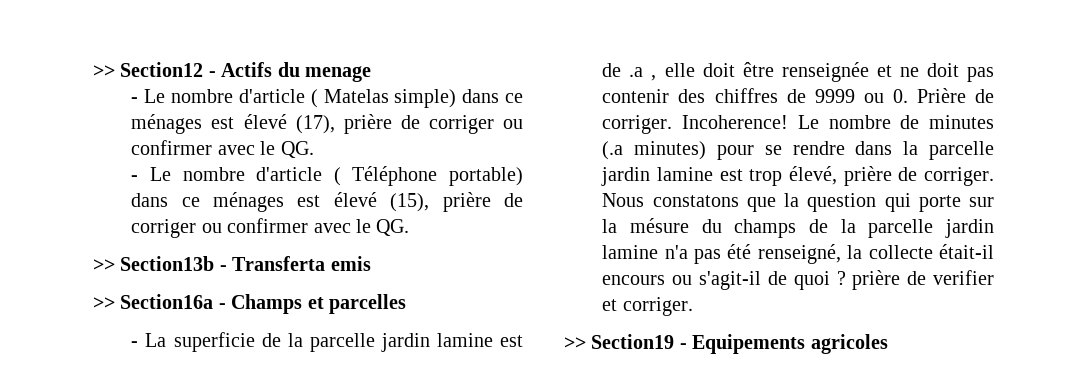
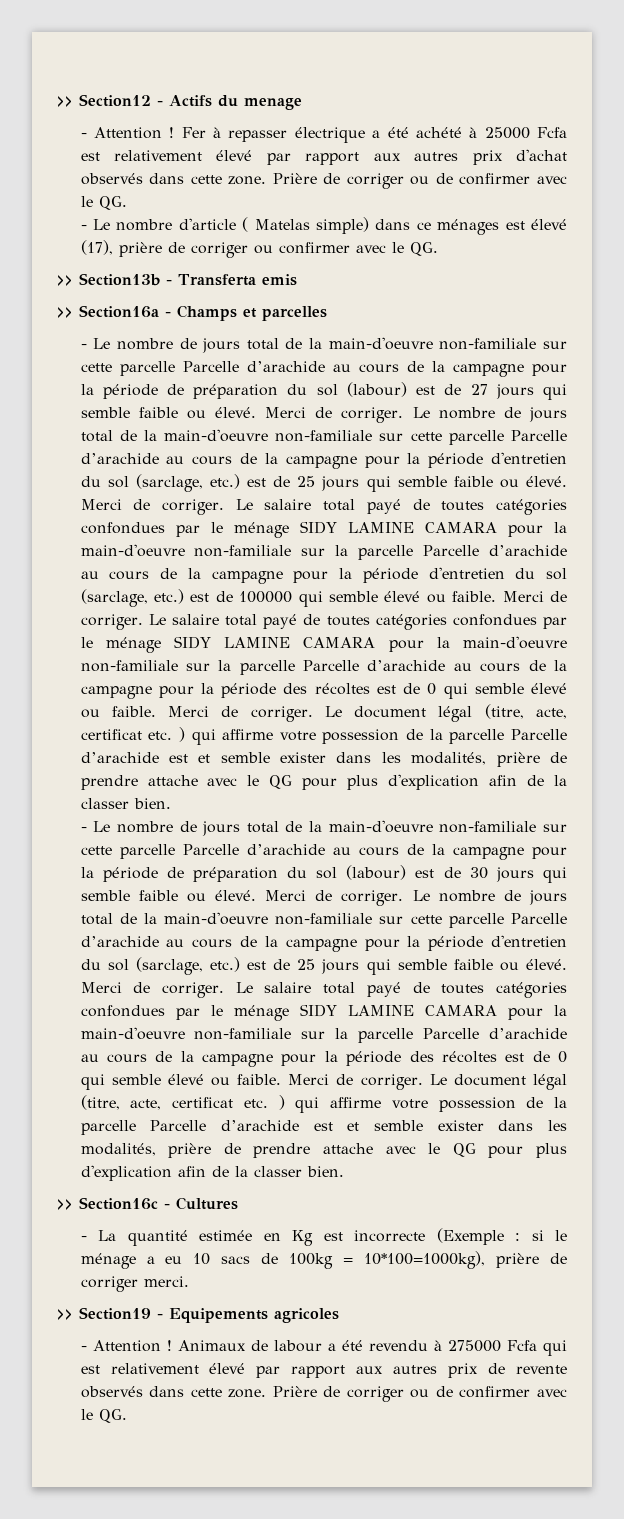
+ - Attention ! Fer à repasser électrique a été achété à 25000 Fcfa est relativement élevé par rapport aux autres prix d'achat observés dans cette zone. Prière de corriger ou de confirmer avec le QG.
- - Le nombre d'article ( Téléphone portable) dans ce ménages est élevé (15), prière de corriger ou confirmer avec le QG.
- - La superficie de la parcelle jardin lamine est de .a , elle doit être renseignée et ne doit pas contenir des chiffres de 9999 ou 0. Prière de corriger. Incoherence! Le nombre de minutes (.a minutes) pour se rendre dans la parcelle jardin lamine est trop élevé, prière de corriger. Nous constatons que la question qui porte sur la mésure du champs de la parcelle jardin lamine n'a pas été renseigné, la collecte était-il encours ou s'agit-il de quoi ? prière de verifier et corriger.
+ - Le nombre de jours total de la main-d'oeuvre non-familiale sur cette parcelle Parcelle d’arachide au cours de la campagne pour la période de préparation du sol (labour) est de 27 jours qui semble faible ou élevé. Merci de corriger. Le nombre de jours total de la main-d'oeuvre non-familiale sur cette parcelle Parcelle d’arachide au cours de la campagne pour la période d'entretien du sol (sarclage, etc.) est de 25 jours qui semble faible ou élevé. Merci de corriger. Le salaire total payé de toutes catégories confondues par le ménage SIDY LAMINE CAMARA pour la main-d'oeuvre non-familiale sur la parcelle Parcelle d’arachide au cours de la campagne pour la période d'entretien du sol (sarclage, etc.) est de 100000 qui semble élevé ou faible. Merci de corriger. Le salaire total payé de toutes catégories confondues par le ménage SIDY LAMINE CAMARA pour la main-d'oeuvre non-familiale sur la parcelle Parcelle d’arachide au cours de la campagne pour la période des récoltes est de 0 qui semble élevé ou faible. Merci de corriger. Le document légal (titre, acte, certificat etc. ) qui affirme votre possession de la parcelle Parcelle d’arachide est et semble exister dans les modalités, prière de prendre attache avec le QG pour plus d'explication afin de la classer bien.
+ - Le nombre de jours total de la main-d'oeuvre non-familiale sur cette parcelle Parcelle d’arachide au cours de la campagne pour la période de préparation du sol (labour) est de 30 jours qui semble faible ou élevé. Merci de corriger. Le nombre de jours total de la main-d'oeuvre non-familiale sur cette parcelle Parcelle d’arachide au cours de la campagne pour la période d'entretien du sol (sarclage, etc.) est de 25 jours qui semble faible ou élevé. Merci de corriger. Le salaire total payé de toutes catégories confondues par le ménage SIDY LAMINE CAMARA pour la main-d'oeuvre non-familiale sur la parcelle Parcelle d’arachide au cours de la campagne pour la période des récoltes est de 0 qui semble élevé ou faible. Merci de corriger. Le document légal (titre, acte, certificat etc. ) qui affirme votre possession de la parcelle Parcelle d’arachide est et semble exister dans les modalités, prière de prendre attache avec le QG pour plus d'explication afin de la classer bien.
+ >> Section16c - Cultures
+ - La quantité estimée en Kg est incorrecte (Exemple : si le ménage a eu 10 sacs de 100kg = 10*100=1000kg), prière de corriger merci.
+ - Attention ! Animaux de labour a été revendu à 275000 Fcfa qui est relativement élevé par rapport aux autres prix de revente observés dans cette zone. Prière de corriger ou de confirmer avec le QG.

